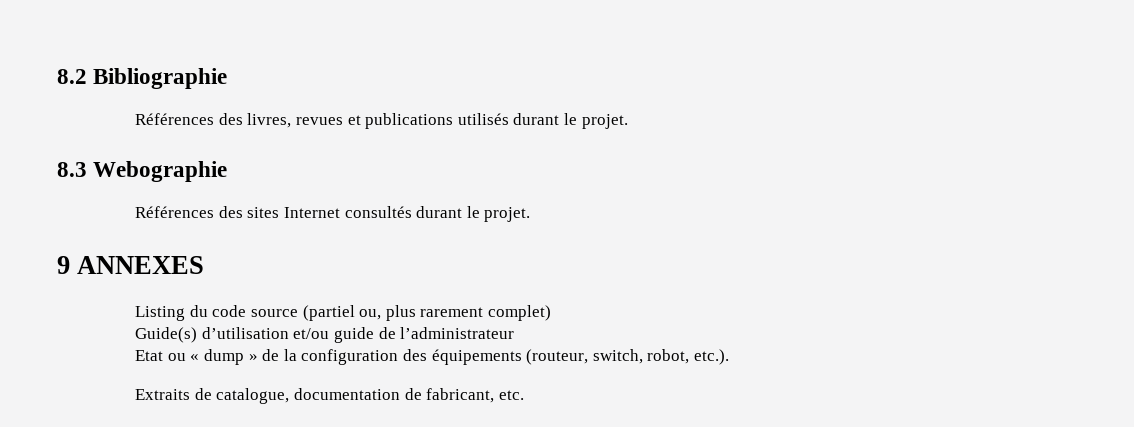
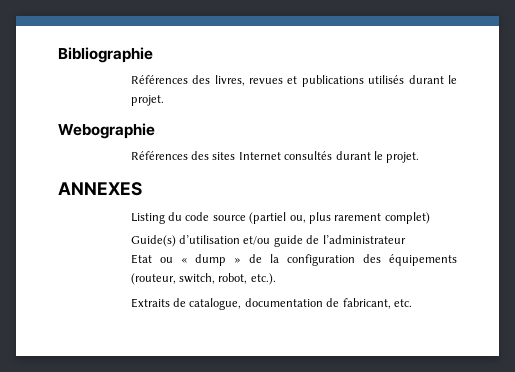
- 8.2 Bibliographie
+ Bibliographie
- 8.3 Webographie
+ Webographie
- 9 ANNEXES
+ ANNEXES

